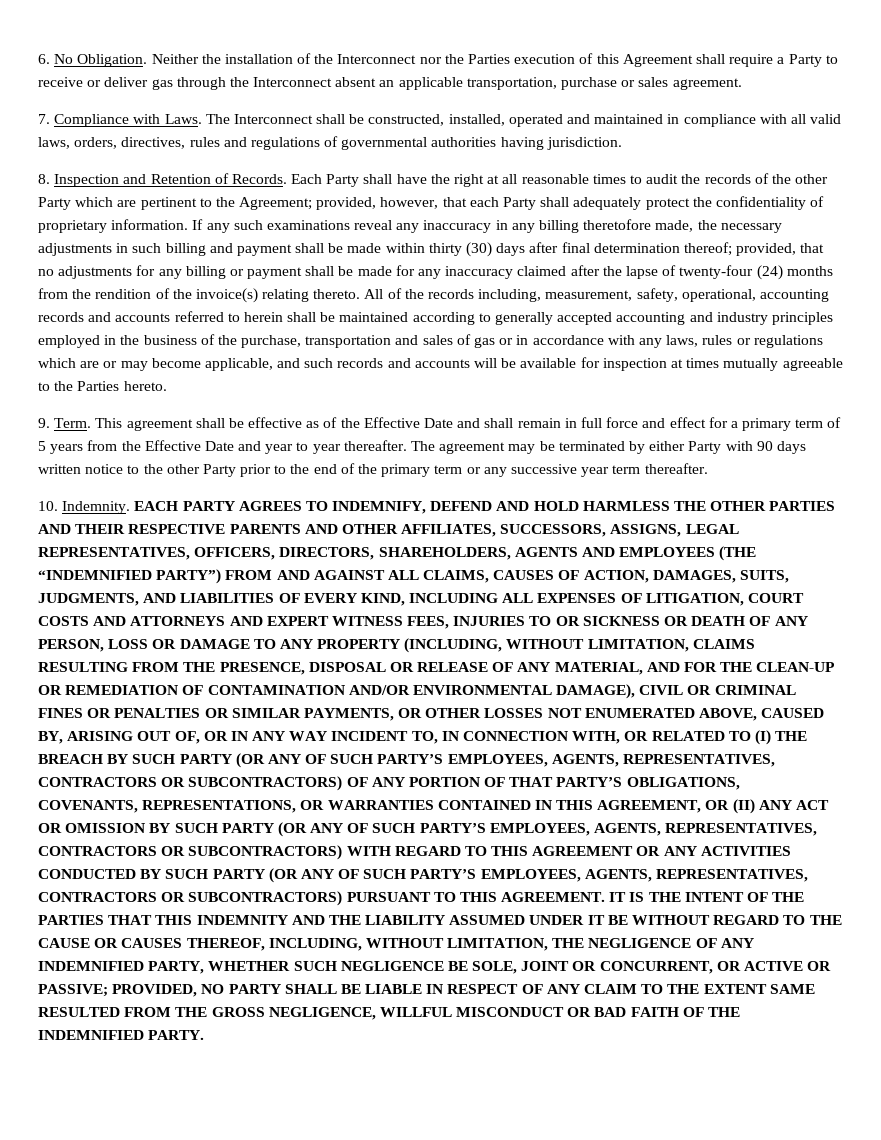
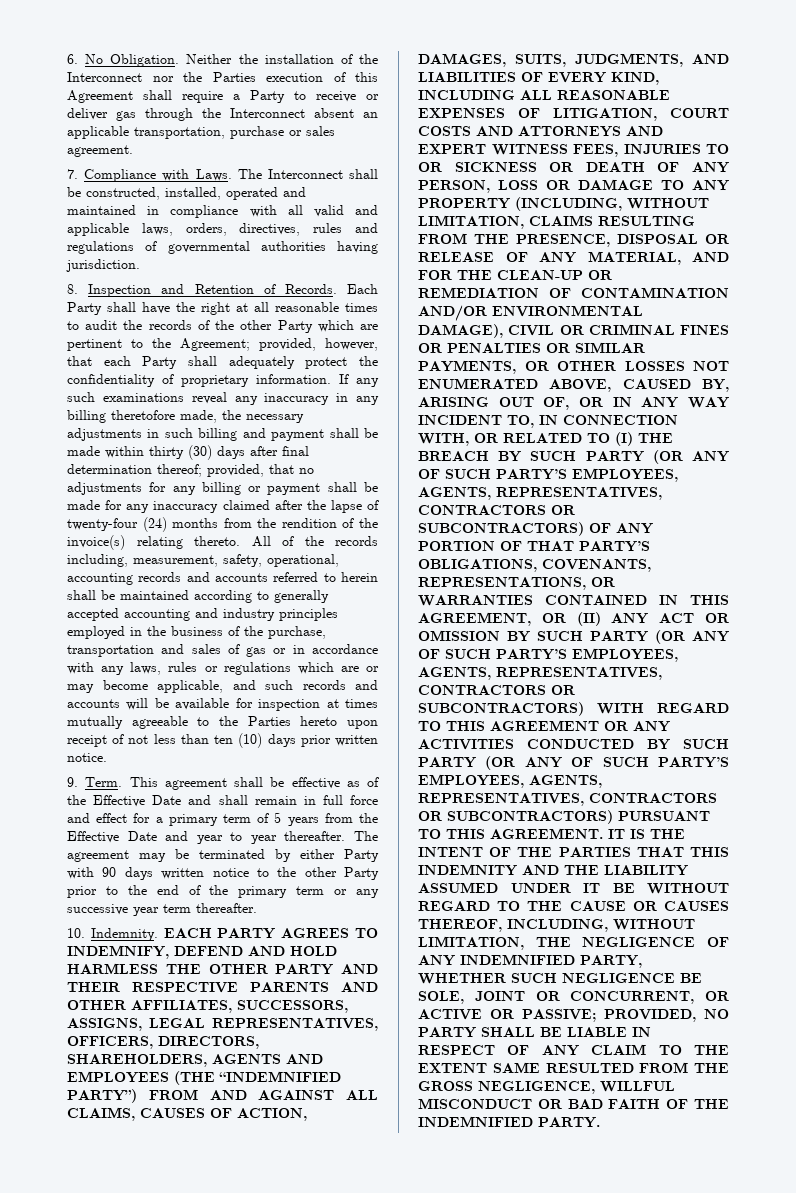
- The Interconnect shall be constructed, installed, operated and maintained in compliance with all valid laws, orders, directives, rules and regulations of governmental authorities having jurisdiction.
+ The Interconnect shall be constructed, installed, operated and maintained in compliance with all valid and applicable laws, orders, directives, rules and regulations of governmental authorities having jurisdiction.
- All of the records including, measurement, safety, operational, accounting records and accounts referred to herein shall be maintained according to generally accepted accounting and industry principles employed in the business of the purchase, transportation and sales of gas or in accordance with any laws, rules or regulations which are or may become applicable, and such records and accounts will be available for inspection at times mutually agreeable to the Parties hereto.
+ All of the records including, measurement, safety, operational, accounting records and accounts referred to herein shall be maintained according to generally accepted accounting and industry principles employed in the business of the purchase, transportation and sales of gas or in accordance with any laws, rules or regulations which are or may become applicable, and such records and accounts will be available for inspection at times mutually agreeable to the Parties hereto upon receipt of not less than ten (10) days prior written notice.
- EACH PARTY AGREES TO INDEMNIFY, DEFEND AND HOLD HARMLESS THE OTHER PARTIES AND THEIR RESPECTIVE PARENTS AND OTHER AFFILIATES, SUCCESSORS, ASSIGNS, LEGAL REPRESENTATIVES, OFFICERS, DIRECTORS, SHAREHOLDERS, AGENTS AND EMPLOYEES (THE “INDEMNIFIED PARTY”) FROM AND AGAINST ALL CLAIMS, CAUSES OF ACTION, DAMAGES, SUITS, JUDGMENTS, AND LIABILITIES OF EVERY KIND, INCLUDING ALL EXPENSES OF LITIGATION, COURT COSTS AND ATTORNEYS AND EXPERT WITNESS FEES, INJURIES TO OR SICKNESS OR DEATH OF ANY PERSON, LOSS OR DAMAGE TO ANY PROPERTY (INCLUDING, WITHOUT LIMITATION, CLAIMS RESULTING FROM THE PRESENCE, DISPOSAL OR RELEASE OF ANY MATERIAL, AND FOR THE CLEAN-UP OR REMEDIATION OF CONTAMINATION AND/OR ENVIRONMENTAL DAMAGE), CIVIL OR CRIMINAL FINES OR PENALTIES OR SIMILAR PAYMENTS, OR OTHER LOSSES NOT ENUMERATED ABOVE, CAUSED BY, ARISING OUT OF, OR IN ANY WAY INCIDENT TO, IN CONNECTION WITH, OR RELATED TO (I) THE BREACH BY SUCH PARTY (OR ANY OF SUCH PARTY’S EMPLOYEES, AGENTS, REPRESENTATIVES, CONTRACTORS OR SUBCONTRACTORS) OF ANY PORTION OF THAT PARTY’S OBLIGATIONS, COVENANTS, REPRESENTATIONS, OR WARRANTIES CONTAINED IN THIS AGREEMENT, OR (II) ANY ACT OR OMISSION BY SUCH PARTY (OR ANY OF SUCH PARTY’S EMPLOYEES, AGENTS, REPRESENTATIVES, CONTRACTORS OR SUBCONTRACTORS) WITH REGARD TO THIS AGREEMENT OR ANY ACTIVITIES CONDUCTED BY SUCH PARTY (OR ANY OF SUCH PARTY’S EMPLOYEES, AGENTS, REPRESENTATIVES, CONTRACTORS OR SUBCONTRACTORS) PURSUANT TO THIS AGREEMENT.
+ EACH PARTY AGREES TO INDEMNIFY, DEFEND AND HOLD HARMLESS THE OTHER PARTY AND THEIR RESPECTIVE PARENTS AND OTHER AFFILIATES, SUCCESSORS, ASSIGNS, LEGAL REPRESENTATIVES, OFFICERS, DIRECTORS, SHAREHOLDERS, AGENTS AND EMPLOYEES (THE “INDEMNIFIED PARTY”) FROM AND AGAINST ALL CLAIMS, CAUSES OF ACTION, DAMAGES, SUITS, JUDGMENTS, AND LIABILITIES OF EVERY KIND, INCLUDING ALL REASONABLE EXPENSES OF LITIGATION, COURT COSTS AND ATTORNEYS AND EXPERT WITNESS FEES, INJURIES TO OR SICKNESS OR DEATH OF ANY PERSON, LOSS OR DAMAGE TO ANY PROPERTY (INCLUDING, WITHOUT LIMITATION, CLAIMS RESULTING FROM THE PRESENCE, DISPOSAL OR RELEASE OF ANY MATERIAL, AND FOR THE CLEAN-UP OR REMEDIATION OF CONTAMINATION AND/OR ENVIRONMENTAL DAMAGE), CIVIL OR CRIMINAL FINES OR PENALTIES OR SIMILAR PAYMENTS, OR OTHER LOSSES NOT ENUMERATED ABOVE, CAUSED BY, ARISING OUT OF, OR IN ANY WAY INCIDENT TO, IN CONNECTION WITH, OR RELATED TO (I) THE BREACH BY SUCH PARTY (OR ANY OF SUCH PARTY’S EMPLOYEES, AGENTS, REPRESENTATIVES, CONTRACTORS OR SUBCONTRACTORS) OF ANY PORTION OF THAT PARTY’S OBLIGATIONS, COVENANTS, REPRESENTATIONS, OR WARRANTIES CONTAINED IN THIS AGREEMENT, OR (II) ANY ACT OR OMISSION BY SUCH PARTY (OR ANY OF SUCH PARTY’S EMPLOYEES, AGENTS, REPRESENTATIVES, CONTRACTORS OR SUBCONTRACTORS) WITH REGARD TO THIS AGREEMENT OR ANY ACTIVITIES CONDUCTED BY SUCH PARTY (OR ANY OF SUCH PARTY’S EMPLOYEES, AGENTS, REPRESENTATIVES, CONTRACTORS OR SUBCONTRACTORS) PURSUANT TO THIS AGREEMENT.

